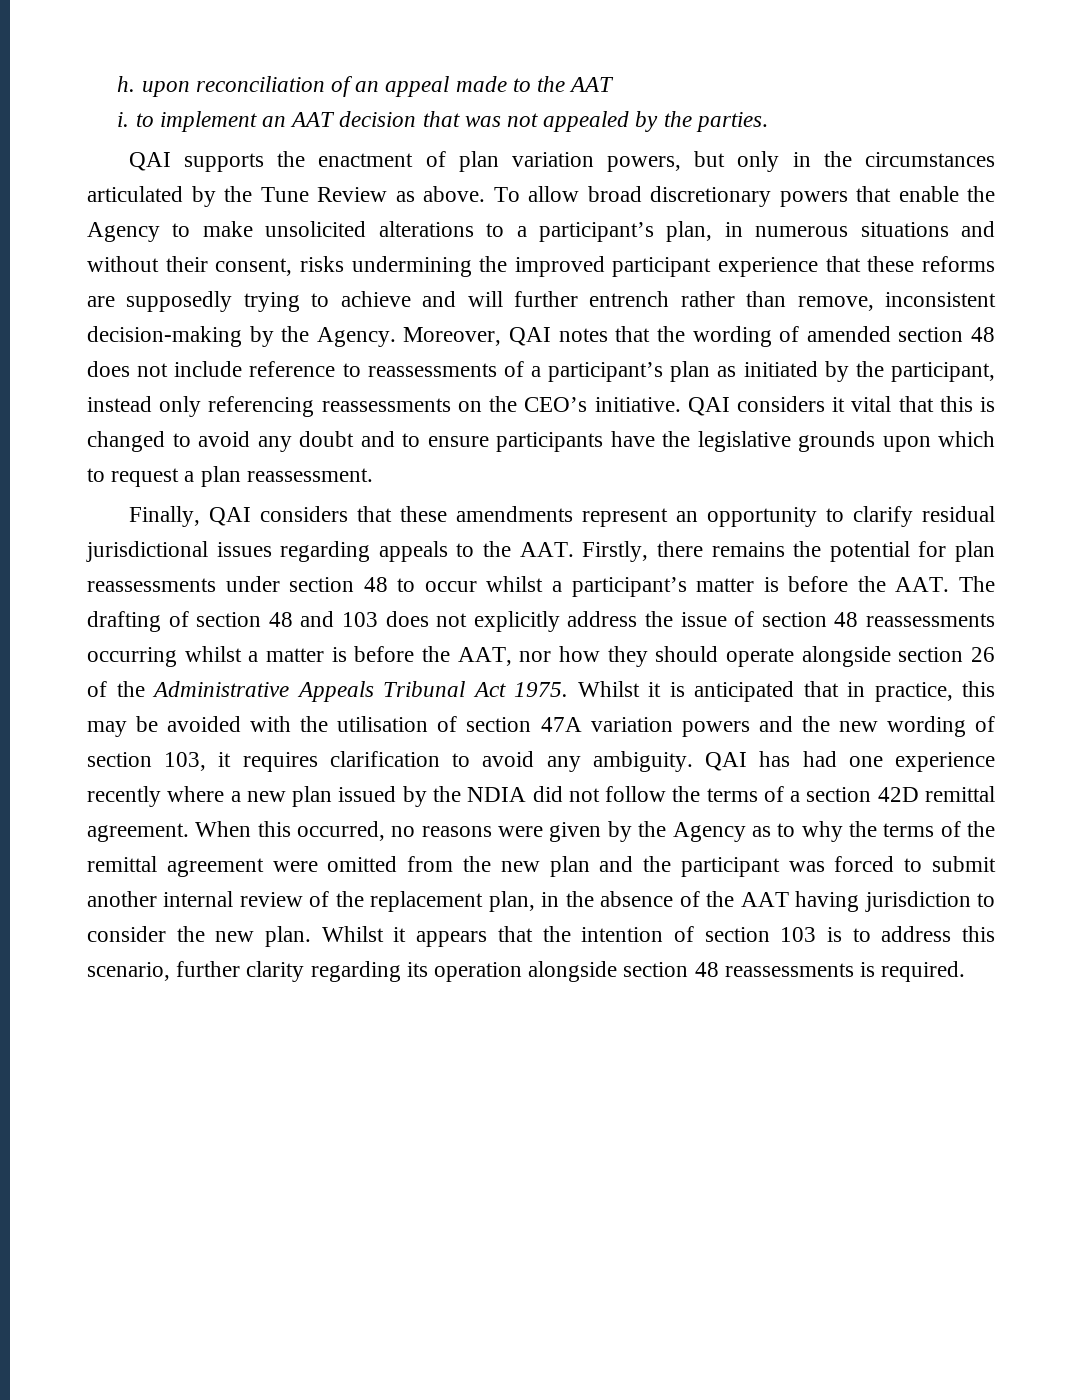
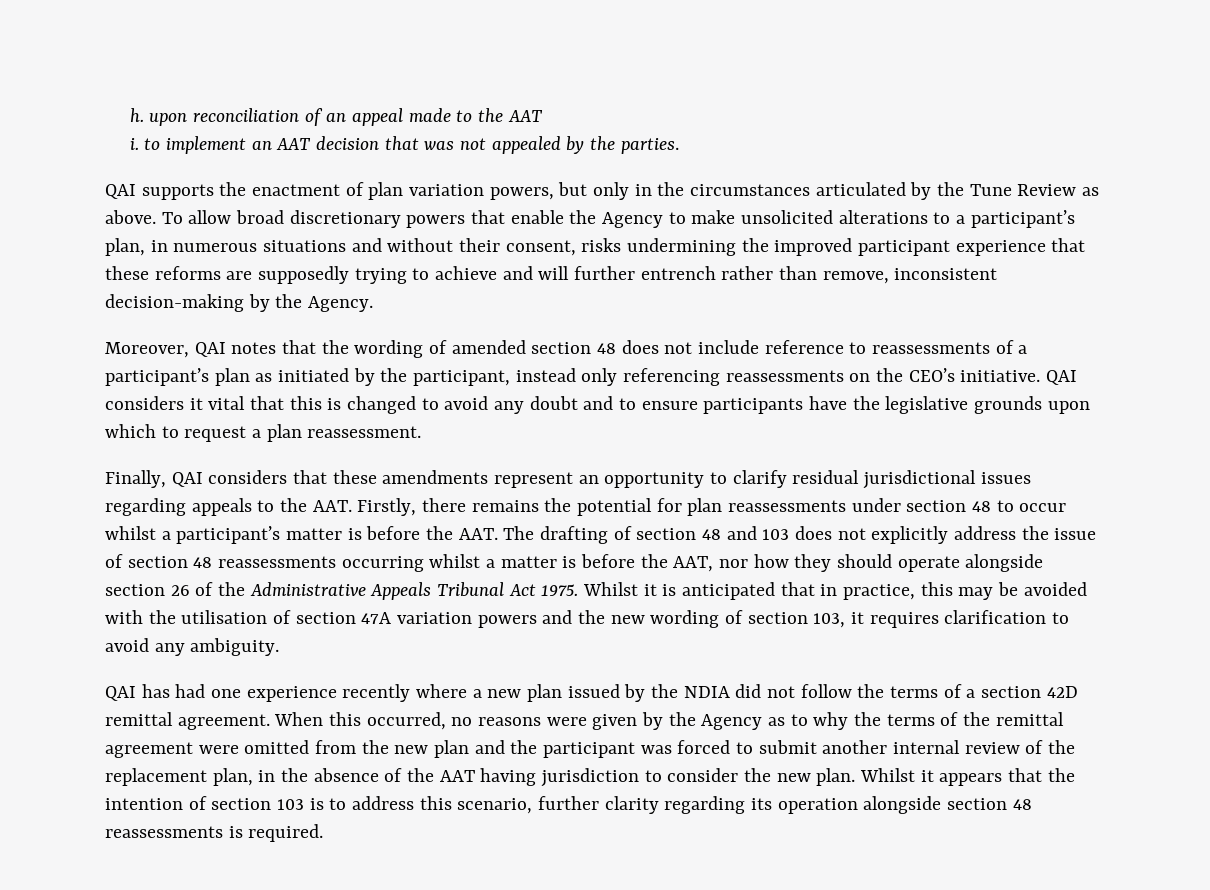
- To allow broad discretionary powers that enable the Agency to make unsolicited alterations to a participant’s plan, in numerous situations and without their consent, risks undermining the improved participant experience that these reforms are supposedly trying to achieve and will further entrench rather than remove, inconsistent decision-making by the Agency. Moreover, QAI notes that the wording of amended section 48 does not include reference to reassessments of a participant’s plan as initiated by the participant, instead only referencing reassessments on the CEO’s initiative.
+ To allow broad discretionary powers that enable the Agency to make unsolicited alterations to a participant’s plan, in numerous situations and without their consent, risks undermining the improved participant experience that these reforms are supposedly trying to achieve and will further entrench rather than remove, inconsistent decision-making by the Agency.
+ Moreover, QAI notes that the wording of amended section 48 does not include reference to reassessments of a participant’s plan as initiated by the participant, instead only referencing reassessments on the CEO’s initiative.
- Whilst it is anticipated that in practice, this may be avoided with the utilisation of section 47A variation powers and the new wording of section 103, it requires clarification to avoid any ambiguity. QAI has had one experience recently where a new plan issued by the NDIA did not follow the terms of a section 42D remittal agreement.
+ Whilst it is anticipated that in practice, this may be avoided with the utilisation of section 47A variation powers and the new wording of section 103, it requires clarification to avoid any ambiguity.
+ QAI has had one experience recently where a new plan issued by the NDIA did not follow the terms of a section 42D remittal agreement.

